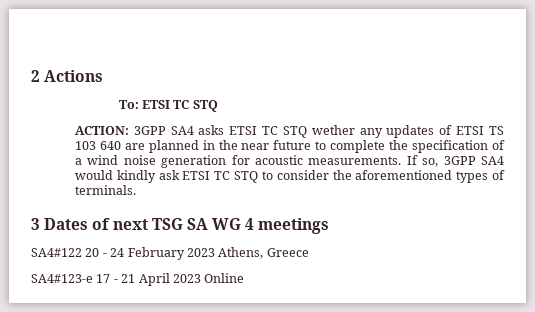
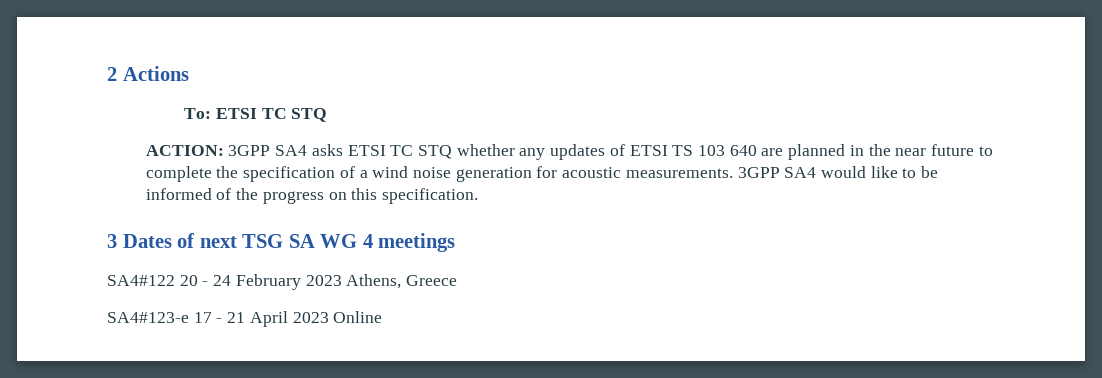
- ACTION: 3GPP SA4 asks ETSI TC STQ wether any updates of ETSI TS 103 640 are planned in the near future to complete the specification of a wind noise generation for acoustic measurements.
+ ACTION: 3GPP SA4 asks ETSI TC STQ whether any updates of ETSI TS 103 640 are planned in the near future to complete the specification of a wind noise generation for acoustic measurements.
- If so, 3GPP SA4 would kindly ask ETSI TC STQ to consider the aforementioned types of terminals.
+ 3GPP SA4 would like to be informed of the progress on this specification.

